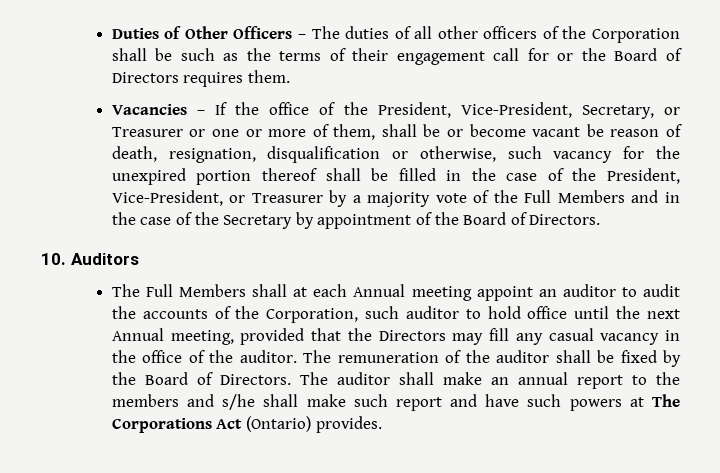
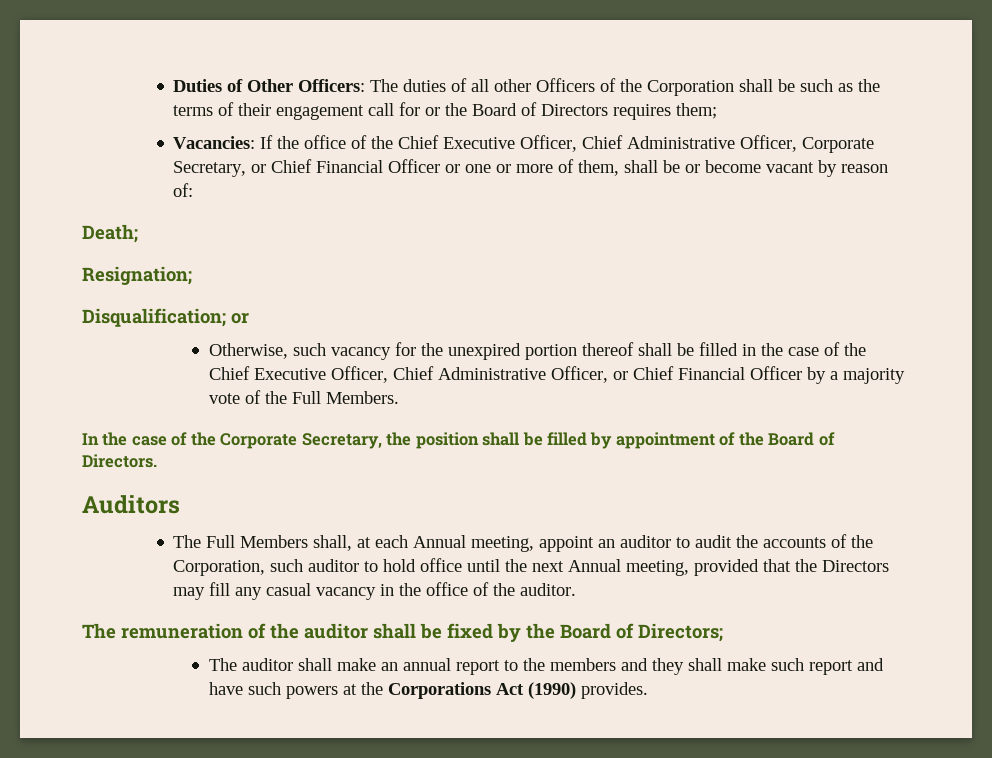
- Duties of Other Officers – The duties of all other officers of the Corporation shall be such as the terms of their engagement call for or the Board of Directors requires them.
- Vacancies – If the office of the President, Vice-President, Secretary, or Treasurer or one or more of them, shall be or become vacant be reason of death, resignation, disqualification or otherwise, such vacancy for the unexpired portion thereof shall be filled in the case of the President, Vice-President, or Treasurer by a majority vote of the Full Members and in the case of the Secretary by appointment of the Board of Directors.
+ Duties of Other Officers: The duties of all other Officers of the Corporation shall be such as the terms of their engagement call for or the Board of Directors requires them;
+ Vacancies: If the office of the Chief Executive Officer, Chief Administrative Officer, Corporate Secretary, or Chief Financial Officer or one or more of them, shall be or become vacant by reason of:
+ Death;
+ Resignation;
+ Disqualification; or
+ Otherwise, such vacancy for the unexpired portion thereof shall be filled in the case of the Chief Executive Officer, Chief Administrative Officer, or Chief Financial Officer by a majority vote of the Full Members.
+ In the case of the Corporate Secretary, the position shall be filled by appointment of the Board of Directors.
- 10. Auditors
+ Auditors
- The Full Members shall at each Annual meeting appoint an auditor to audit the accounts of the Corporation, such auditor to hold office until the next Annual meeting, provided that the Directors may fill any casual vacancy in the office of the auditor. The remuneration of the auditor shall be fixed by the Board of Directors. The auditor shall make an annual report to the members and s/he shall make such report and have such powers at The Corporations Act (Ontario) provides.
+ The Full Members shall, at each Annual meeting, appoint an auditor to audit the accounts of the Corporation, such auditor to hold office until the next Annual meeting, provided that the Directors may fill any casual vacancy in the office of the auditor.
+ The remuneration of the auditor shall be fixed by the Board of Directors;
+ The auditor shall make an annual report to the members and they shall make such report and have such powers at the Corporations Act (1990) provides.

